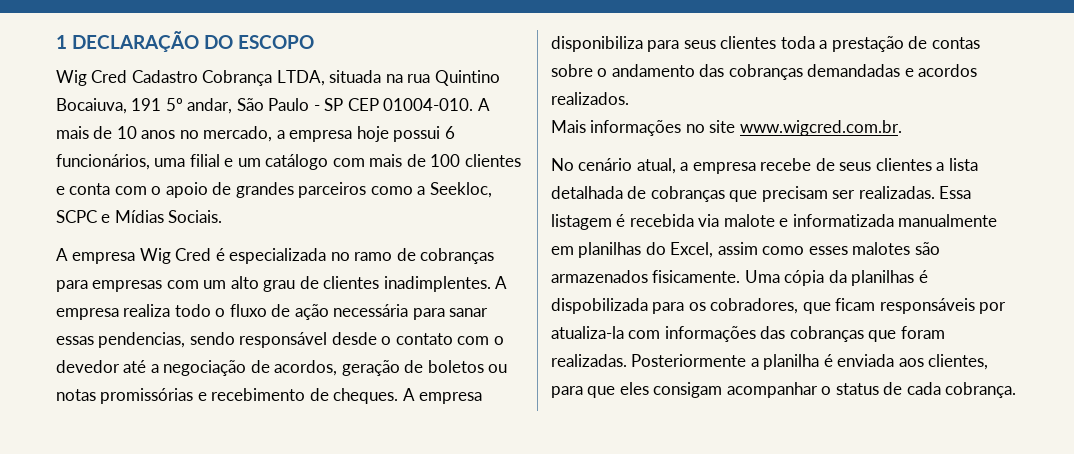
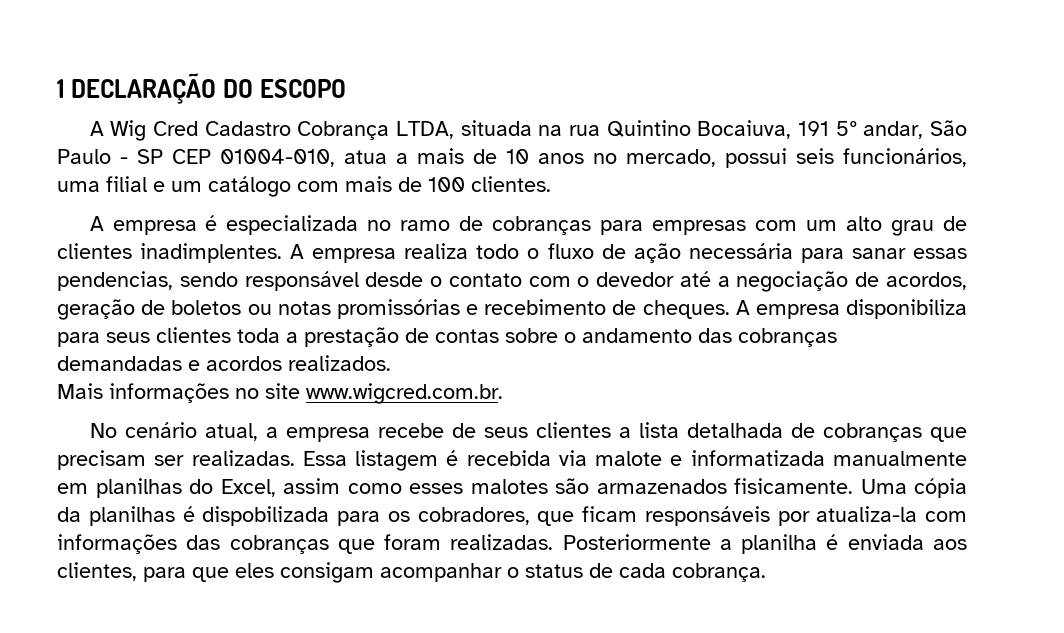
- Wig Cred Cadastro Cobrança LTDA, situada na rua Quintino Bocaiuva, 191 5º andar, São Paulo - SP CEP 01004-010. A mais de 10 anos no mercado, a empresa hoje possui 6 funcionários, uma filial e um catálogo com mais de 100 clientes e conta com o apoio de grandes parceiros como a Seekloc, SCPC e Mídias Sociais.
- A empresa Wig Cred é especializada no ramo de cobranças para empresas com um alto grau de clientes inadimplentes.
+ A Wig Cred Cadastro Cobrança LTDA, situada na rua Quintino Bocaiuva, 191 5º andar, São Paulo - SP CEP 01004-010, atua a mais de 10 anos no mercado, possui seis funcionários, uma filial e um catálogo com mais de 100 clientes.
+ A empresa é especializada no ramo de cobranças para empresas com um alto grau de clientes inadimplentes.

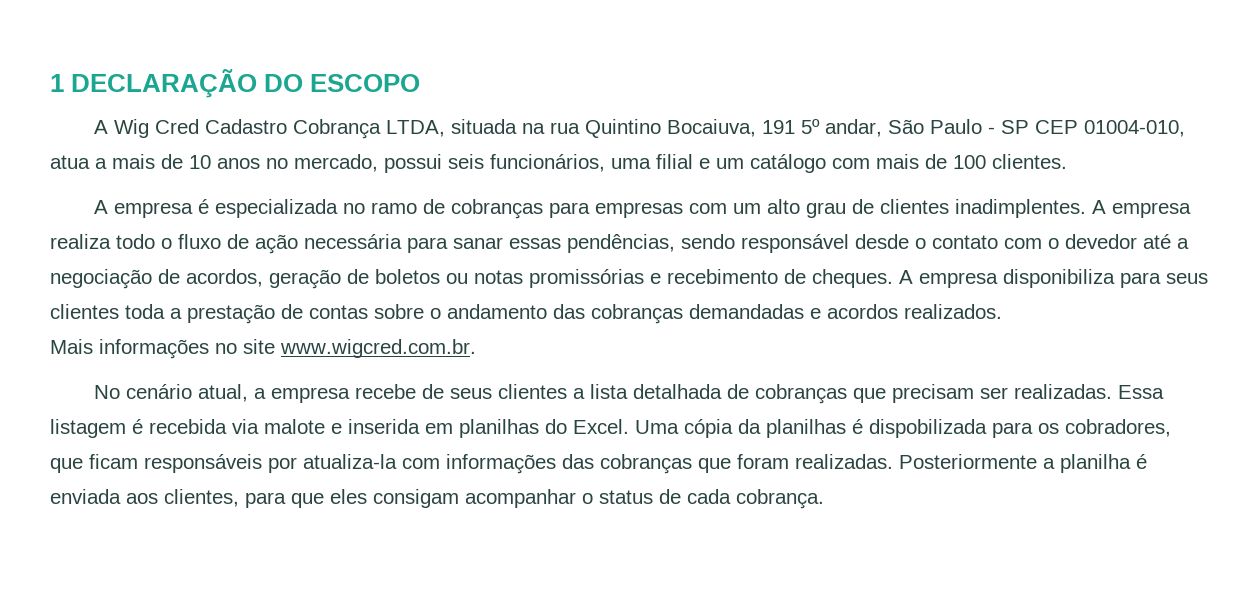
- A empresa realiza todo o fluxo de ação necessária para sanar essas pendencias, sendo responsável desde o contato com o devedor até a negociação de acordos, geração de boletos ou notas promissórias e recebimento de cheques.
+ A empresa realiza todo o fluxo de ação necessária para sanar essas pendências, sendo responsável desde o contato com o devedor até a negociação de acordos, geração de boletos ou notas promissórias e recebimento de cheques.
- Essa listagem é recebida via malote e informatizada manualmente em planilhas do Excel, assim como esses malotes são armazenados fisicamente.
+ Essa listagem é recebida via malote e inserida em planilhas do Excel.

